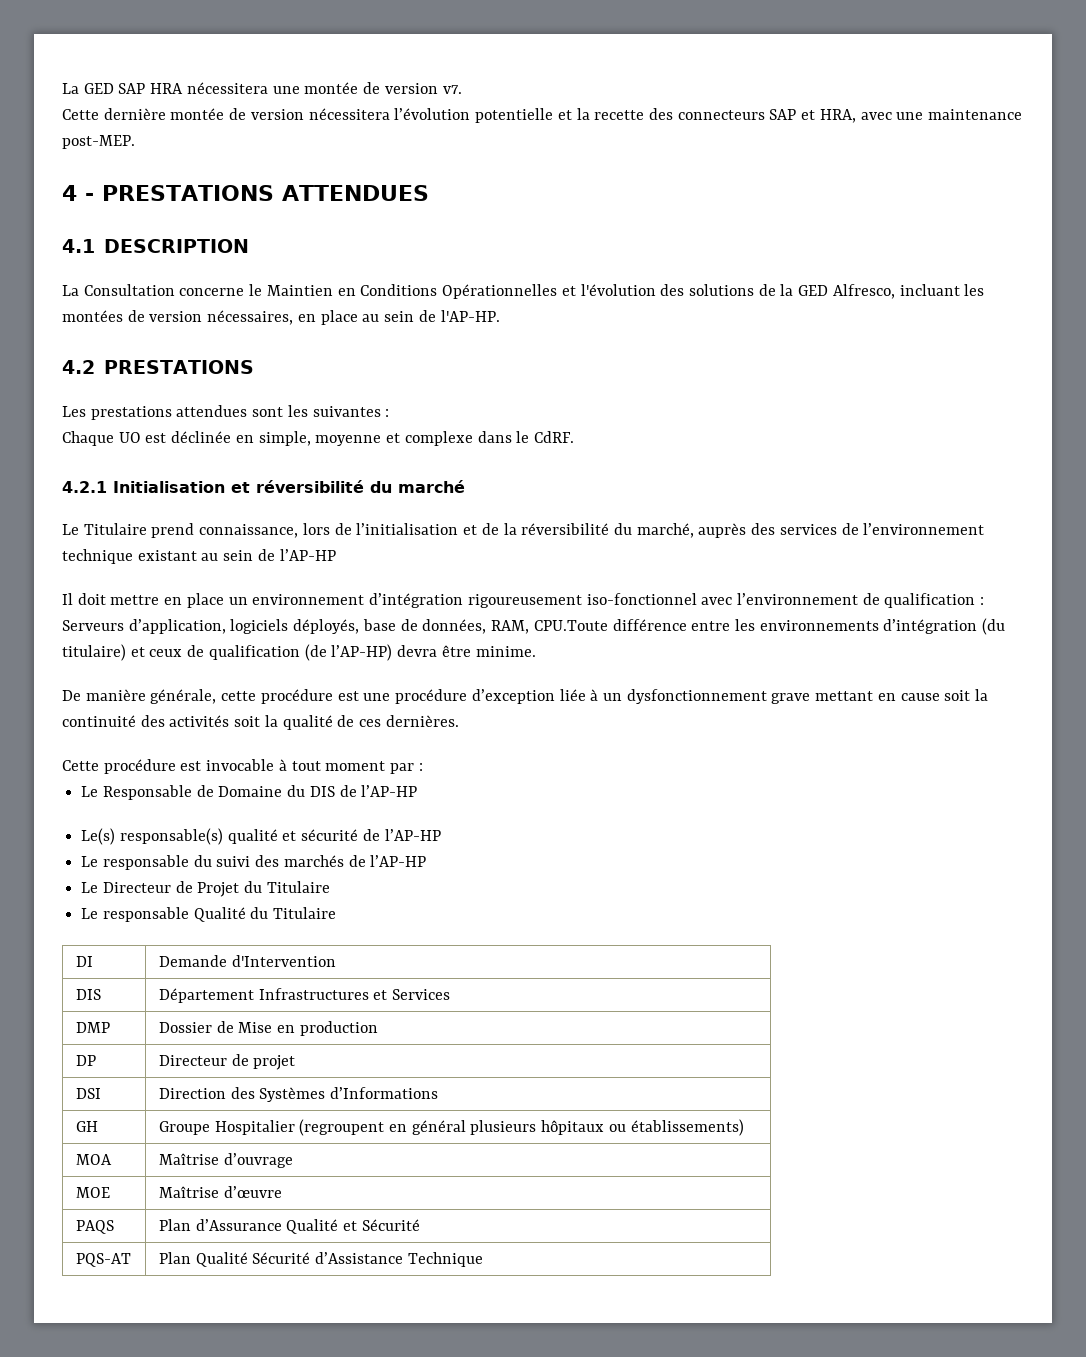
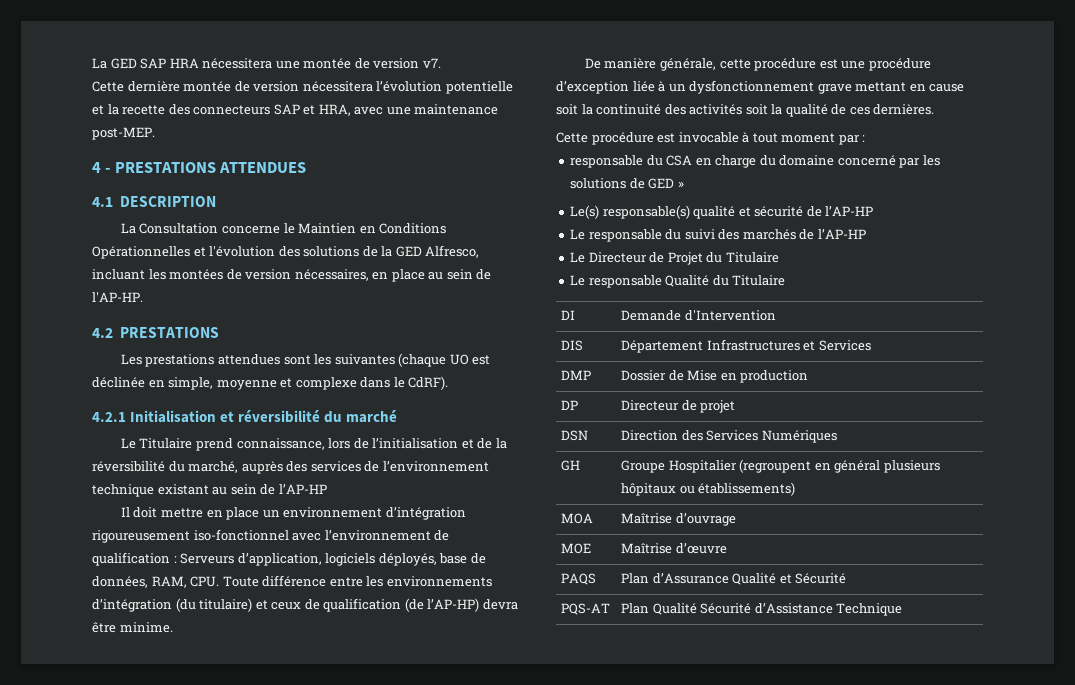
- Les prestations attendues sont les suivantes :
- Chaque UO est déclinée en simple, moyenne et complexe dans le CdRF.
+ Les prestations attendues sont les suivantes (chaque UO est déclinée en simple, moyenne et complexe dans le CdRF).
- Il doit mettre en place un environnement d’intégration rigoureusement iso-fonctionnel avec l’environnement de qualification : Serveurs d’application, logiciels déployés, base de données, RAM, CPU.Toute différence entre les environnements d’intégration (du titulaire) et ceux de qualification (de l’AP-HP) devra être minime.
+ Il doit mettre en place un environnement d’intégration rigoureusement iso-fonctionnel avec l’environnement de qualification : Serveurs d’application, logiciels déployés, base de données, RAM, CPU. Toute différence entre les environnements d’intégration (du titulaire) et ceux de qualification (de l’AP-HP) devra être minime.
- Le Responsable de Domaine du DIS de l’AP-HP
+ responsable du CSA en charge du domaine concerné par les solutions de GED »
- DSI | Direction des Systèmes d’Informations
+ DSN | Direction des Services Numériques

